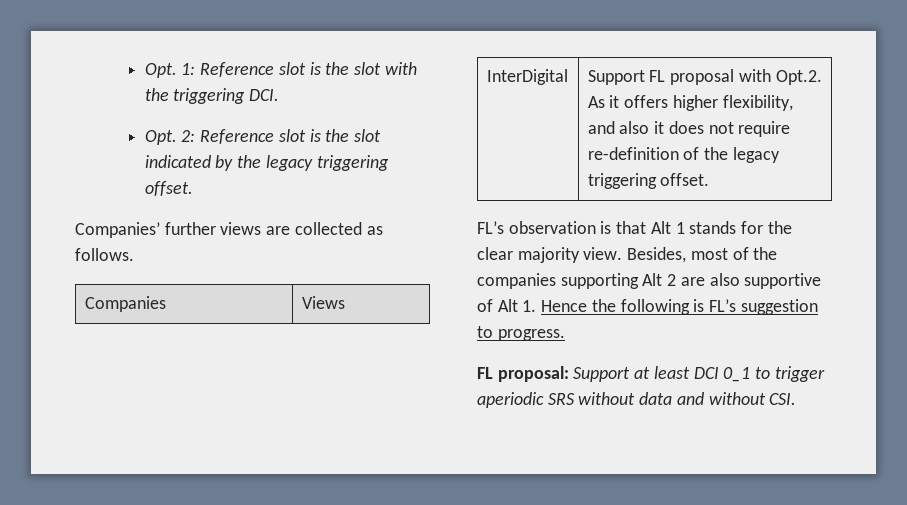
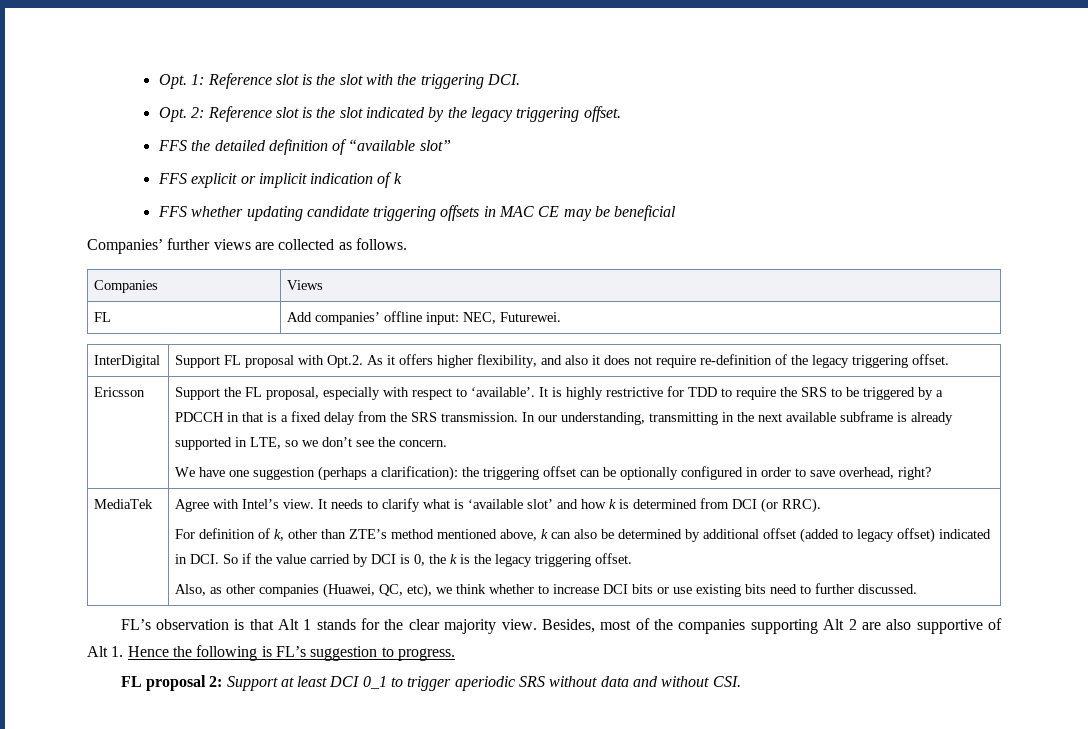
+ FFS the detailed definition of “available slot”
+ FFS explicit or implicit indication of k
+ FFS whether updating candidate triggering offsets in MAC CE may be beneficial
+ FL | Add companies’ offline input: NEC, Futurewei.
+ Ericsson | Support the FL proposal, especially with respect to ‘available’. It is highly restrictive for TDD to require the SRS to be triggered by a PDCCH in that is a fixed delay from the SRS transmission. In our understanding, transmitting in the next available subframe is already supported in LTE, so we don’t see the concern.
+ We have one suggestion (perhaps a clarification): the triggering offset can be optionally configured in order to save overhead, right?
+ MediaTek | Agree with Intel’s view. It needs to clarify what is ‘available slot’ and how k is determined from DCI (or RRC).
+ For definition of k, other than ZTE’s method mentioned above, k can also be determined by additional offset (added to legacy offset) indicated in DCI. So if the value carried by DCI is 0, the k is the legacy triggering offset.
+ Also, as other companies (Huawei, QC, etc), we think whether to increase DCI bits or use existing bits need to further discussed.
- FL proposal: Support at least DCI 0_1 to trigger aperiodic SRS without data and without CSI.
+ FL proposal 2: Support at least DCI 0_1 to trigger aperiodic SRS without data and without CSI.

